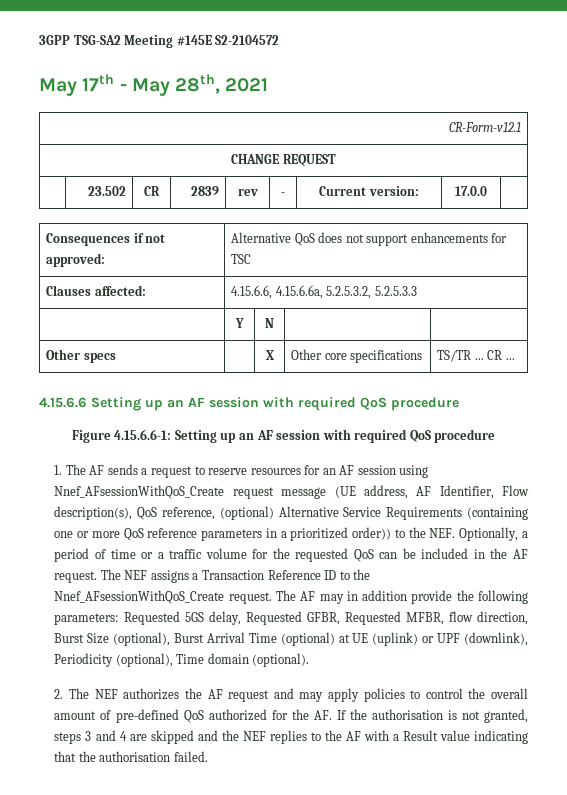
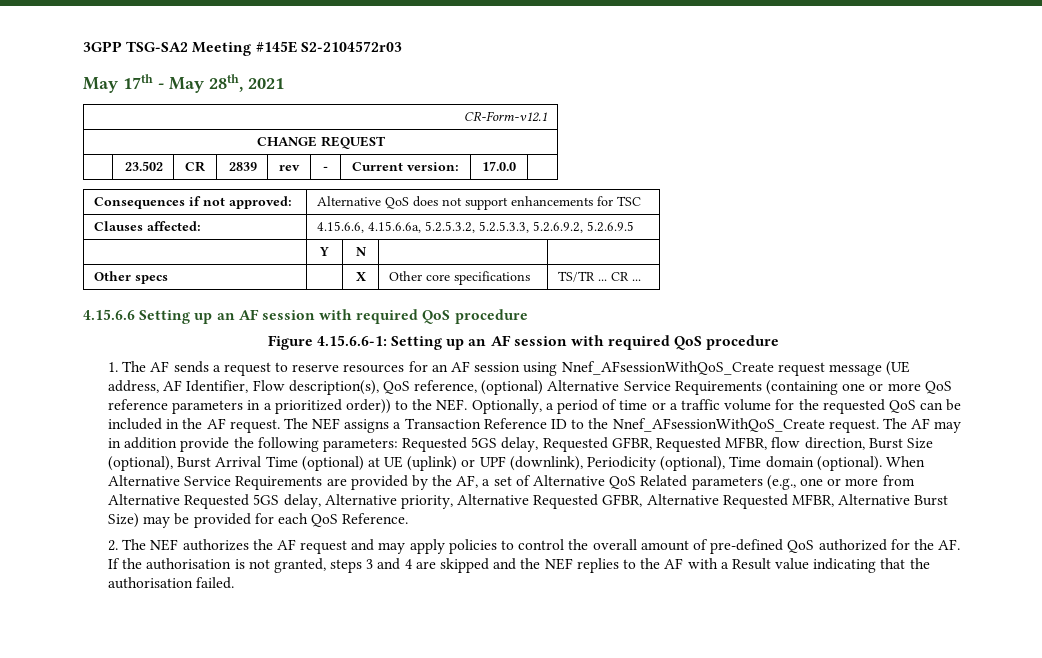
- 3GPP TSG-SA2 Meeting #145E S2-2104572
+ 3GPP TSG-SA2 Meeting #145E S2-2104572r03
- Clauses affected: | 4.15.6.6, 4.15.6.6a, 5.2.5.3.2, 5.2.5.3.3
+ Clauses affected: | 4.15.6.6, 4.15.6.6a, 5.2.5.3.2, 5.2.5.3.3, 5.2.6.9.2, 5.2.6.9.5
+ When Alternative Service Requirements are provided by the AF, a set of Alternative QoS Related parameters (e.g., one or more from Alternative Requested 5GS delay, Alternative priority, Alternative Requested GFBR, Alternative Requested MFBR, Alternative Burst Size) may be provided for each QoS Reference.

